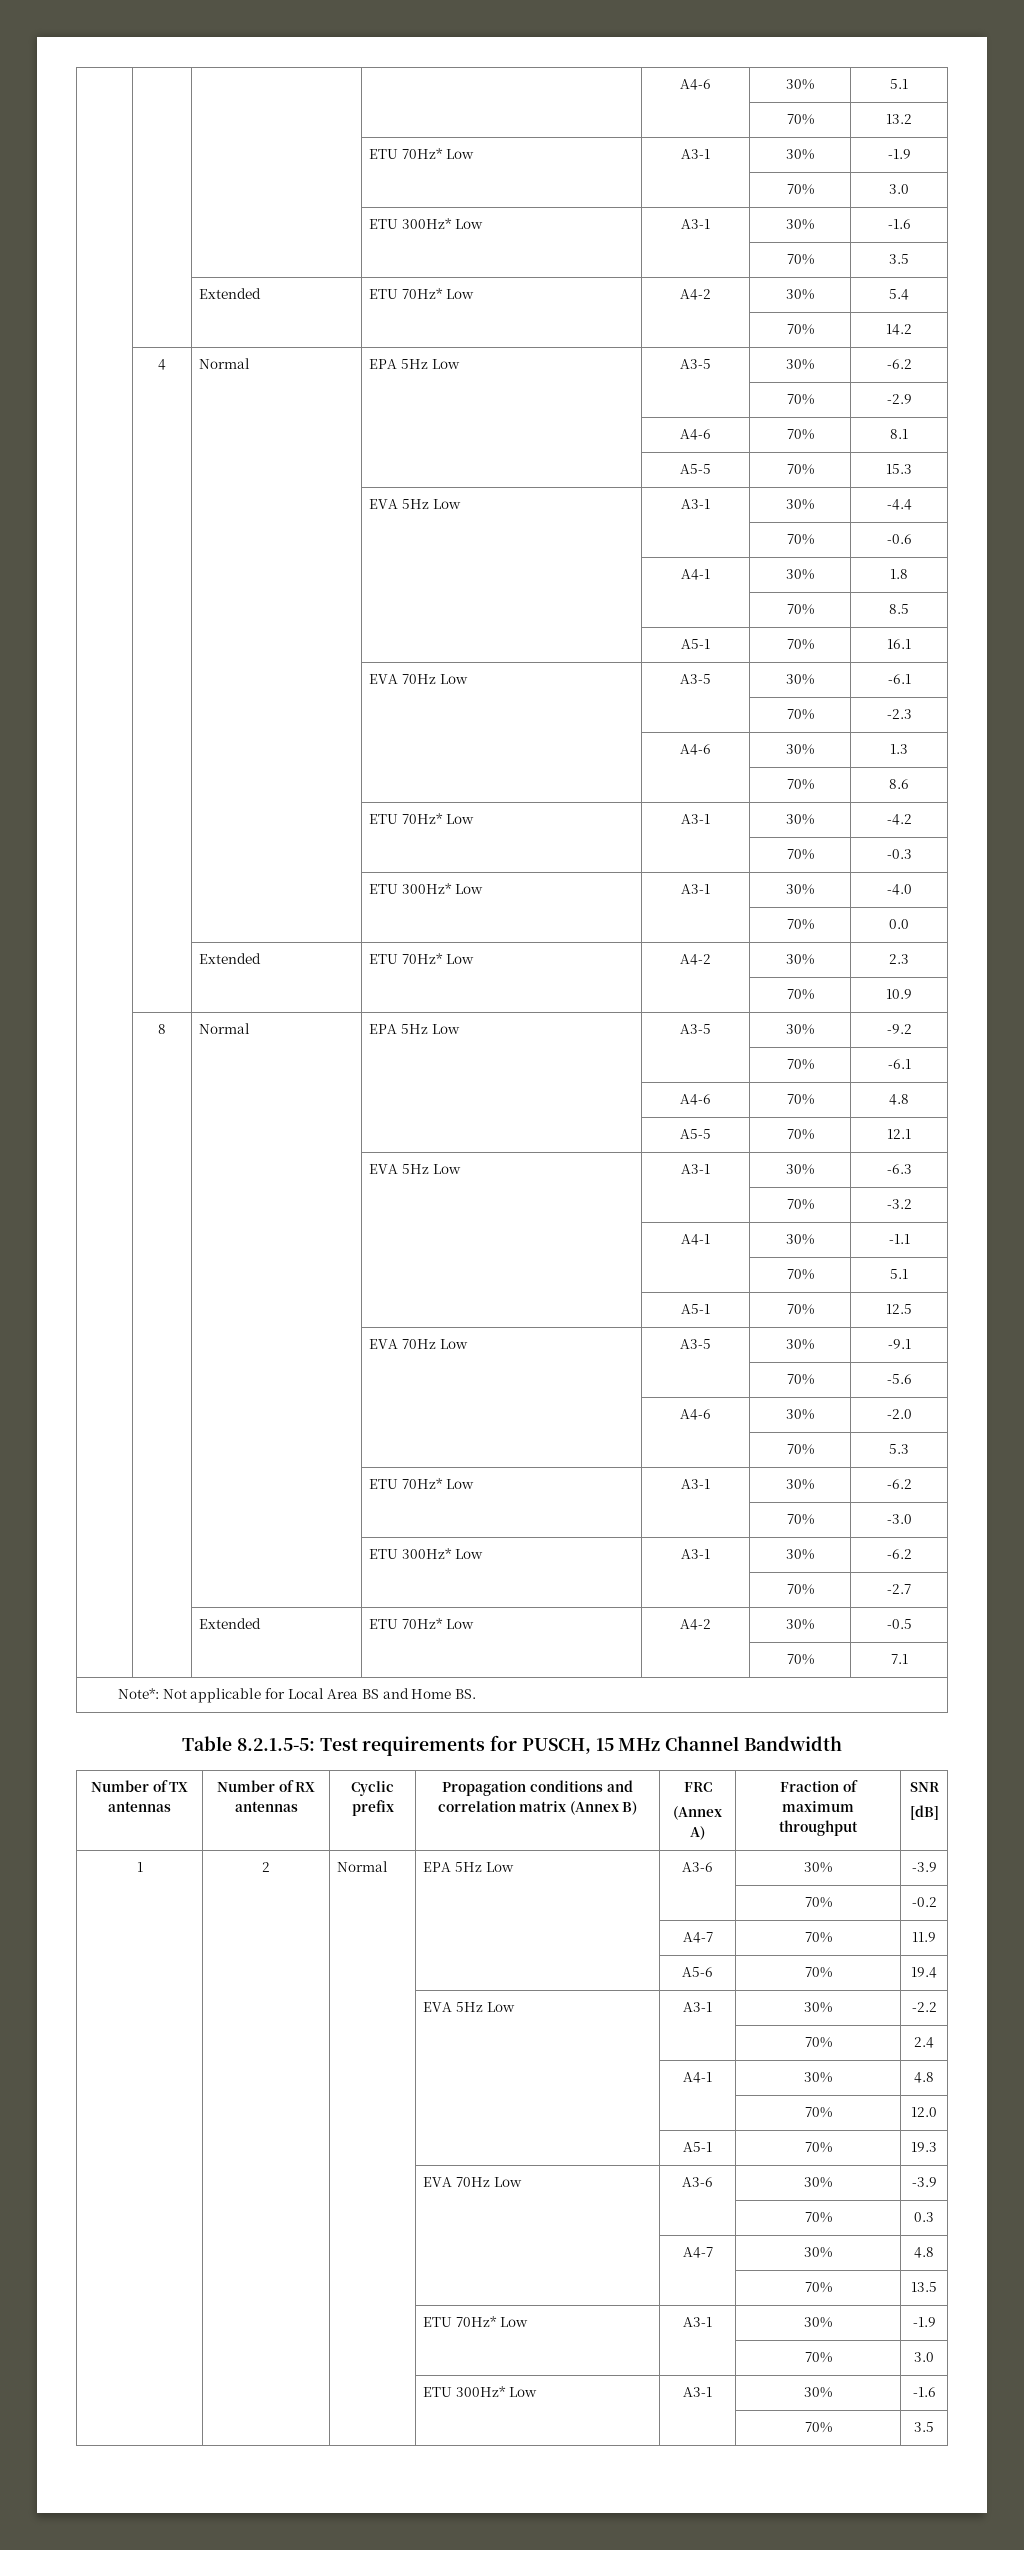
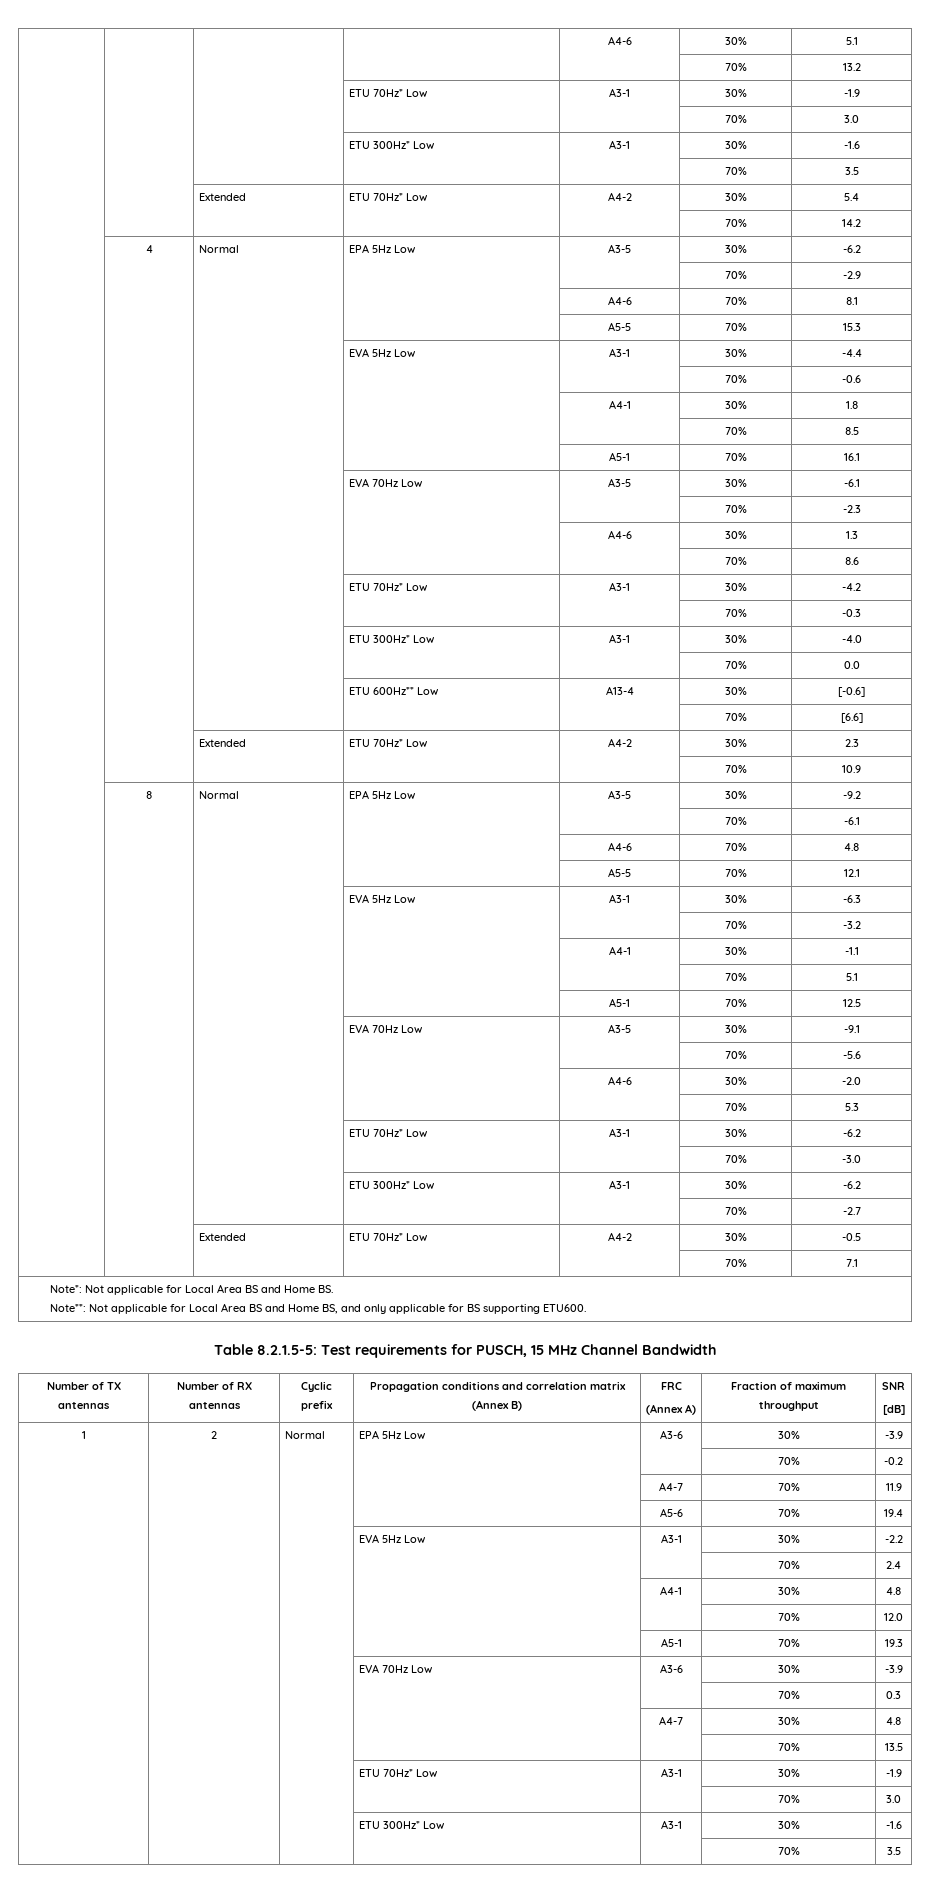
+ | | | ETU 600Hz** Low | A13-4 | 30% | [-0.6]
+ | | | | | 70% | [6.6]
  Note*: Not applicable for Local Area BS and Home BS.
+ Note**: Not applicable for Local Area BS and Home BS, and only applicable for BS supporting ETU600.

